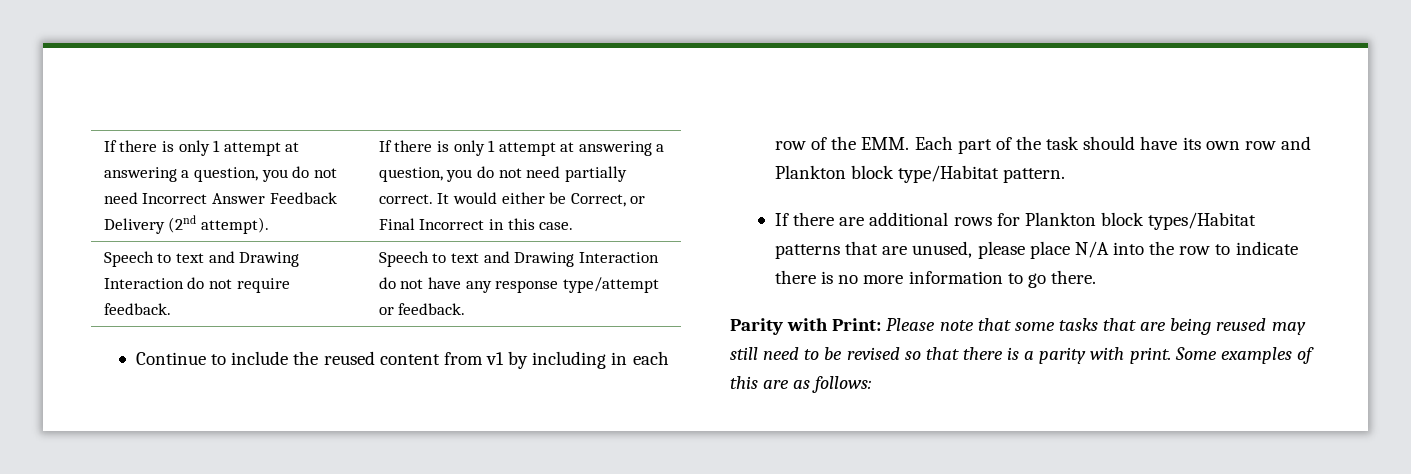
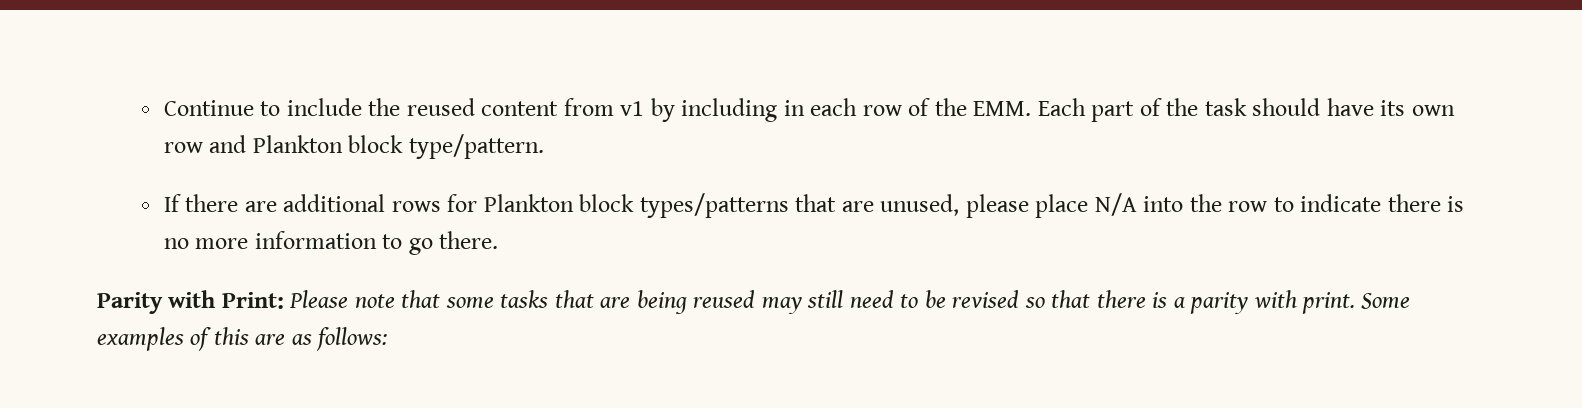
- If there is only 1 attempt at answering a question, you do not need Incorrect Answer Feedback Delivery (2nd attempt). | If there is only 1 attempt at answering a question, you do not need partially correct. It would either be Correct, or Final Incorrect in this case.
- Speech to text and Drawing Interaction do not require feedback. | Speech to text and Drawing Interaction do not have any response type/attempt or feedback.
- Continue to include the reused content from v1 by including in each row of the EMM. Each part of the task should have its own row and Plankton block type/Habitat pattern.
+ Continue to include the reused content from v1 by including in each row of the EMM. Each part of the task should have its own row and Plankton block type/pattern.
- If there are additional rows for Plankton block types/Habitat patterns that are unused, please place N/A into the row to indicate there is no more information to go there.
+ If there are additional rows for Plankton block types/patterns that are unused, please place N/A into the row to indicate there is no more information to go there.

